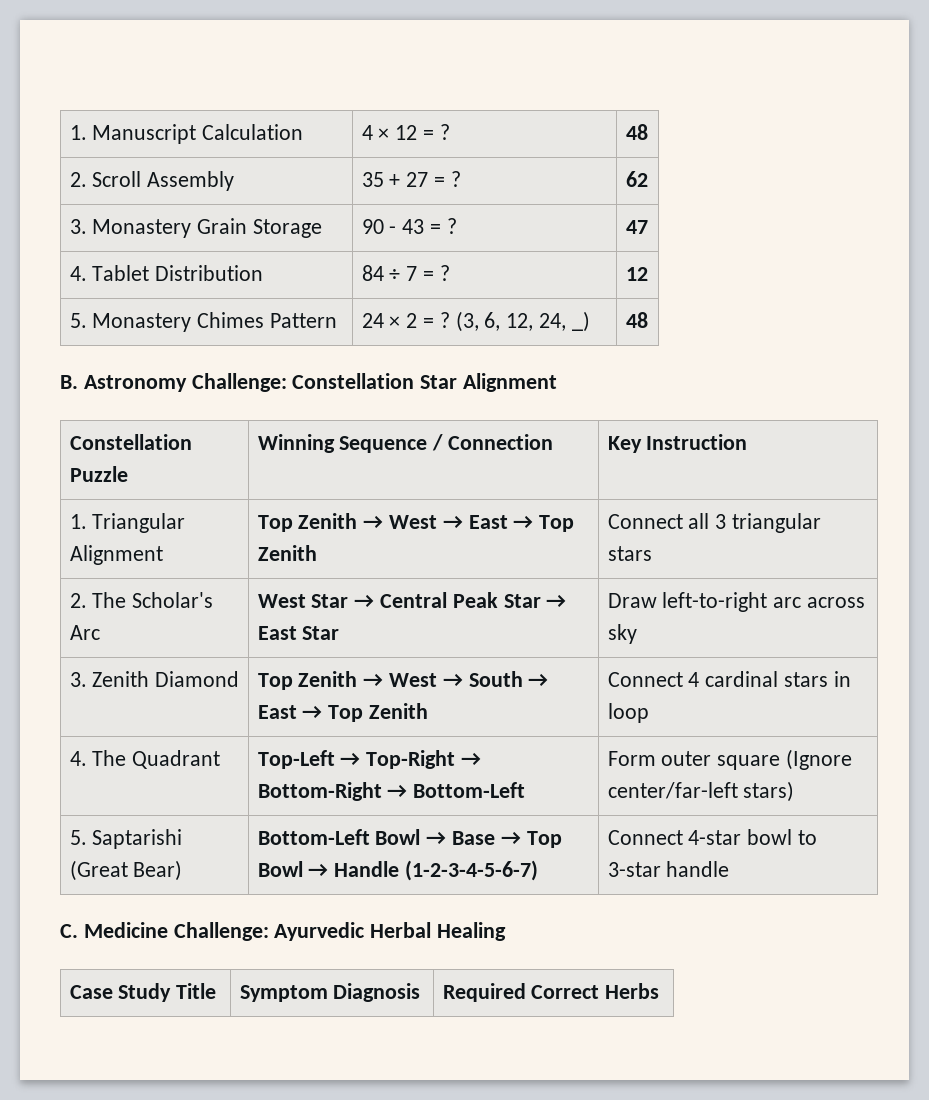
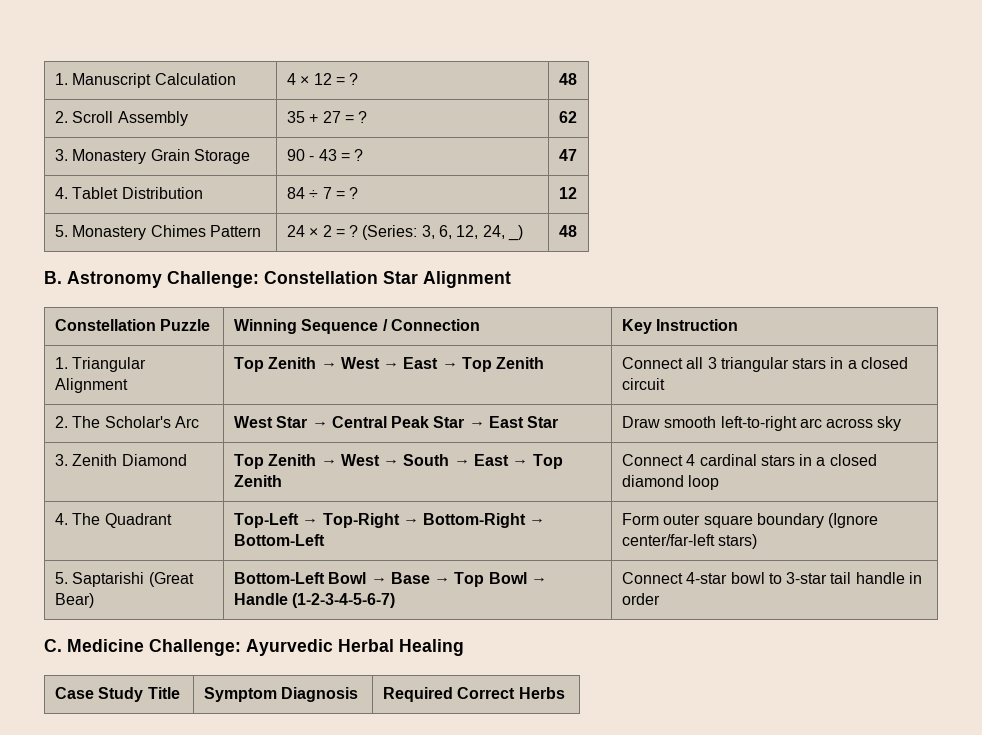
- 5. Monastery Chimes Pattern | 24 × 2 = ? (3, 6, 12, 24, _) | 48
+ 5. Monastery Chimes Pattern | 24 × 2 = ? (Series: 3, 6, 12, 24, _) | 48
- 1. Triangular Alignment | Top Zenith → West → East → Top Zenith | Connect all 3 triangular stars
+ 1. Triangular Alignment | Top Zenith → West → East → Top Zenith | Connect all 3 triangular stars in a closed circuit
- 2. The Scholar's Arc | West Star → Central Peak Star → East Star | Draw left-to-right arc across sky
+ 2. The Scholar's Arc | West Star → Central Peak Star → East Star | Draw smooth left-to-right arc across sky
- 3. Zenith Diamond | Top Zenith → West → South → East → Top Zenith | Connect 4 cardinal stars in loop
+ 3. Zenith Diamond | Top Zenith → West → South → East → Top Zenith | Connect 4 cardinal stars in a closed diamond loop
- 4. The Quadrant | Top-Left → Top-Right → Bottom-Right → Bottom-Left | Form outer square (Ignore center/far-left stars)
+ 4. The Quadrant | Top-Left → Top-Right → Bottom-Right → Bottom-Left | Form outer square boundary (Ignore center/far-left stars)
- 5. Saptarishi (Great Bear) | Bottom-Left Bowl → Base → Top Bowl → Handle (1-2-3-4-5-6-7) | Connect 4-star bowl to 3-star handle
+ 5. Saptarishi (Great Bear) | Bottom-Left Bowl → Base → Top Bowl → Handle (1-2-3-4-5-6-7) | Connect 4-star bowl to 3-star tail handle in order

